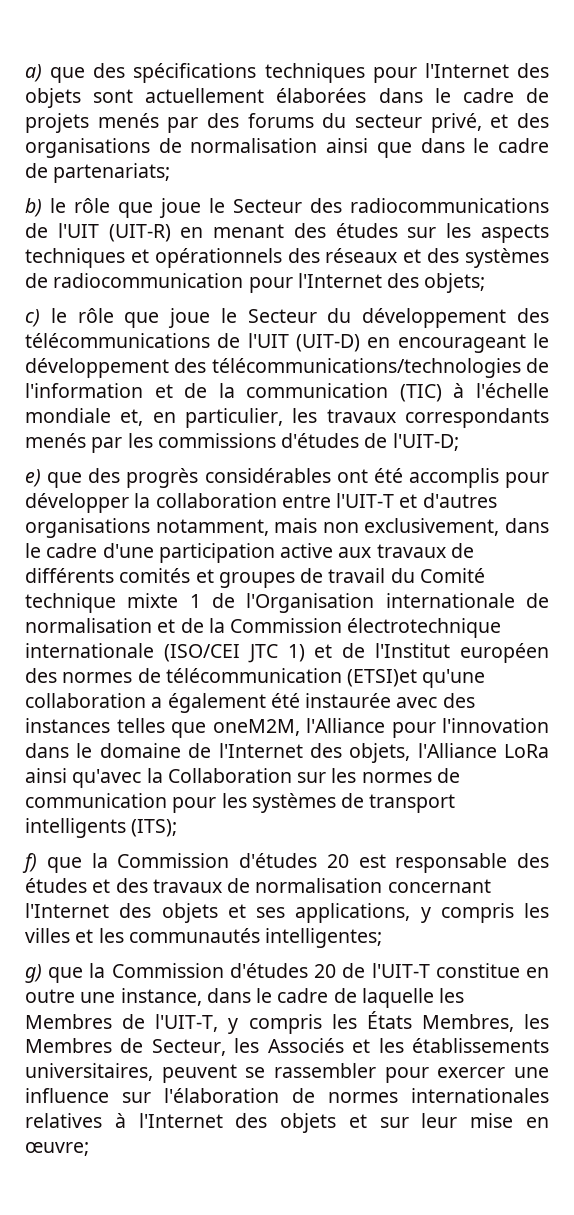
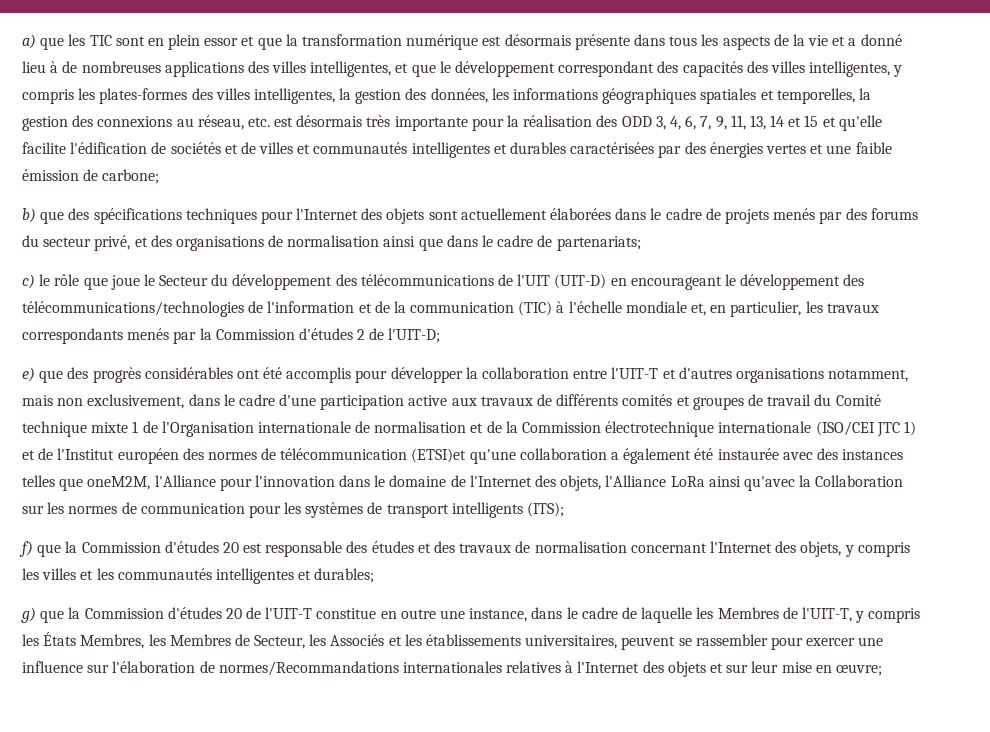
- a) que des spécifications techniques pour l'Internet des objets sont actuellement élaborées dans le cadre de projets menés par des forums du secteur privé, et des organisations de normalisation ainsi que dans le cadre de partenariats;
+ a) que les TIC sont en plein essor et que la transformation numérique est désormais présente dans tous les aspects de la vie et a donné lieu à de nombreuses applications des villes intelligentes, et que le développement correspondant des capacités des villes intelligentes, y compris les plates-formes des villes intelligentes, la gestion des données, les informations géographiques spatiales et temporelles, la gestion des connexions au réseau, etc. est désormais très importante pour la réalisation des ODD 3, 4, 6, 7, 9, 11, 13, 14 et 15 et qu'elle facilite l'édification de sociétés et de villes et communautés intelligentes et durables caractérisées par des énergies vertes et une faible émission de carbone;
+ b) que des spécifications techniques pour l'Internet des objets sont actuellement élaborées dans le cadre de projets menés par des forums du secteur privé, et des organisations de normalisation ainsi que dans le cadre de partenariats;
- b) le rôle que joue le Secteur des radiocommunications de l'UIT (UIT-R) en menant des études sur les aspects techniques et opérationnels des réseaux et des systèmes de radiocommunication pour l'Internet des objets;
- c) le rôle que joue le Secteur du développement des télécommunications de l'UIT (UIT-D) en encourageant le développement des télécommunications/technologies de l'information et de la communication (TIC) à l'échelle mondiale et, en particulier, les travaux correspondants menés par les commissions d'études de l'UIT-D;
+ c) le rôle que joue le Secteur du développement des télécommunications de l'UIT (UIT-D) en encourageant le développement des télécommunications/technologies de l'information et de la communication (TIC) à l'échelle mondiale et, en particulier, les travaux correspondants menés par la Commission d'études 2 de l'UIT-D;
- f) que la Commission d'études 20 est responsable des études et des travaux de normalisation concernant l'Internet des objets et ses applications, y compris les villes et les communautés intelligentes;
+ f) que la Commission d'études 20 est responsable des études et des travaux de normalisation concernant l'Internet des objets, y compris les villes et les communautés intelligentes et durables;
- g) que la Commission d'études 20 de l'UIT-T constitue en outre une instance, dans le cadre de laquelle les Membres de l'UIT-T, y compris les États Membres, les Membres de Secteur, les Associés et les établissements universitaires, peuvent se rassembler pour exercer une influence sur l'élaboration de normes internationales relatives à l'Internet des objets et sur leur mise en œuvre;
+ g) que la Commission d'études 20 de l'UIT-T constitue en outre une instance, dans le cadre de laquelle les Membres de l'UIT-T, y compris les États Membres, les Membres de Secteur, les Associés et les établissements universitaires, peuvent se rassembler pour exercer une influence sur l'élaboration de normes/Recommandations internationales relatives à l'Internet des objets et sur leur mise en œuvre;

